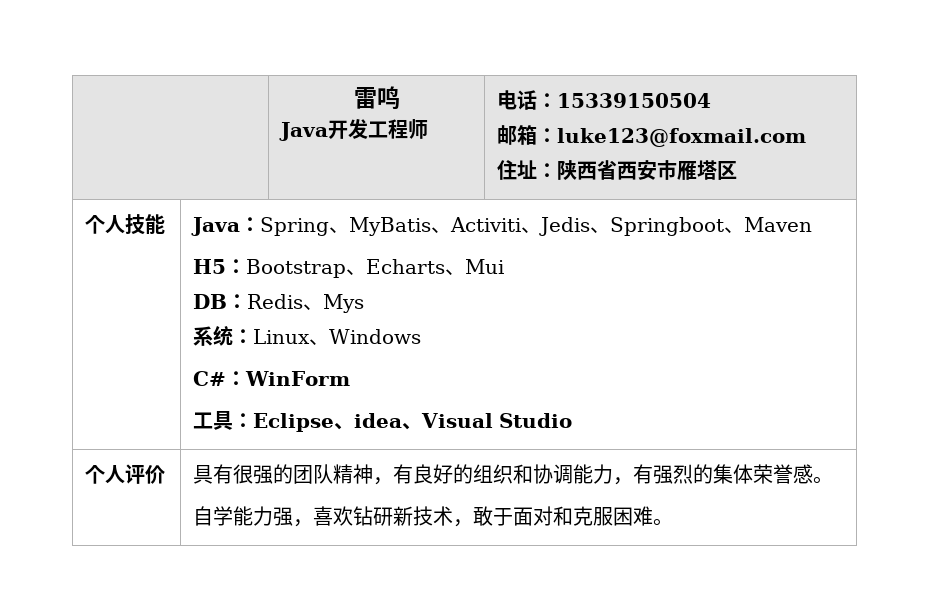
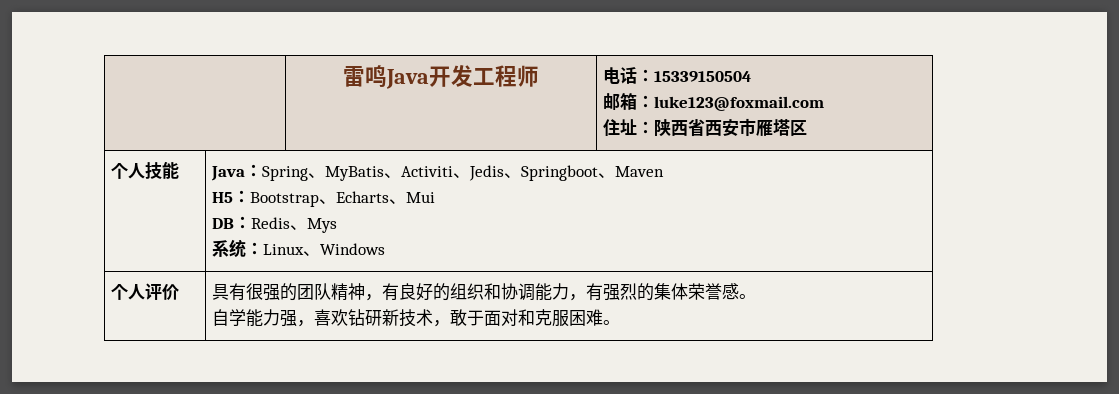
- | 雷鸣
- Java开发工程师 | 电话：15339150504
+ | 雷鸣Java开发工程师 | 电话：15339150504
  个人技能 | Java：Spring、MyBatis、Activiti、Jedis、Springboot、Maven
  H5：Bootstrap、Echarts、Mui
  DB：Redis、Mys
  系统：Linux、Windows
- C#：WinForm
- 工具：Eclipse、idea、Visual Studio

